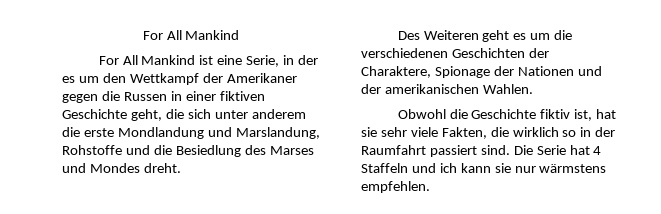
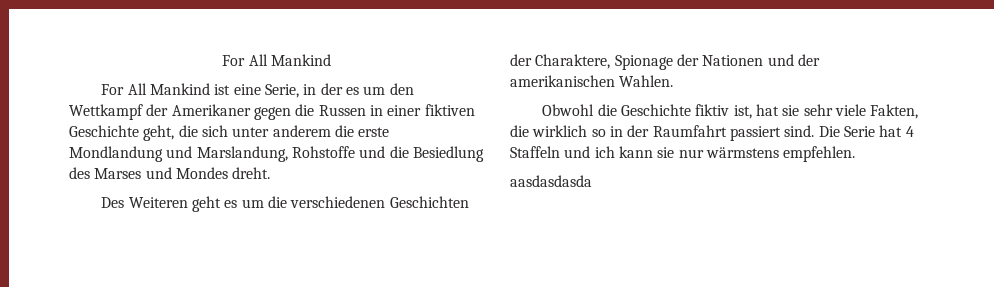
+ aasdasdasda

